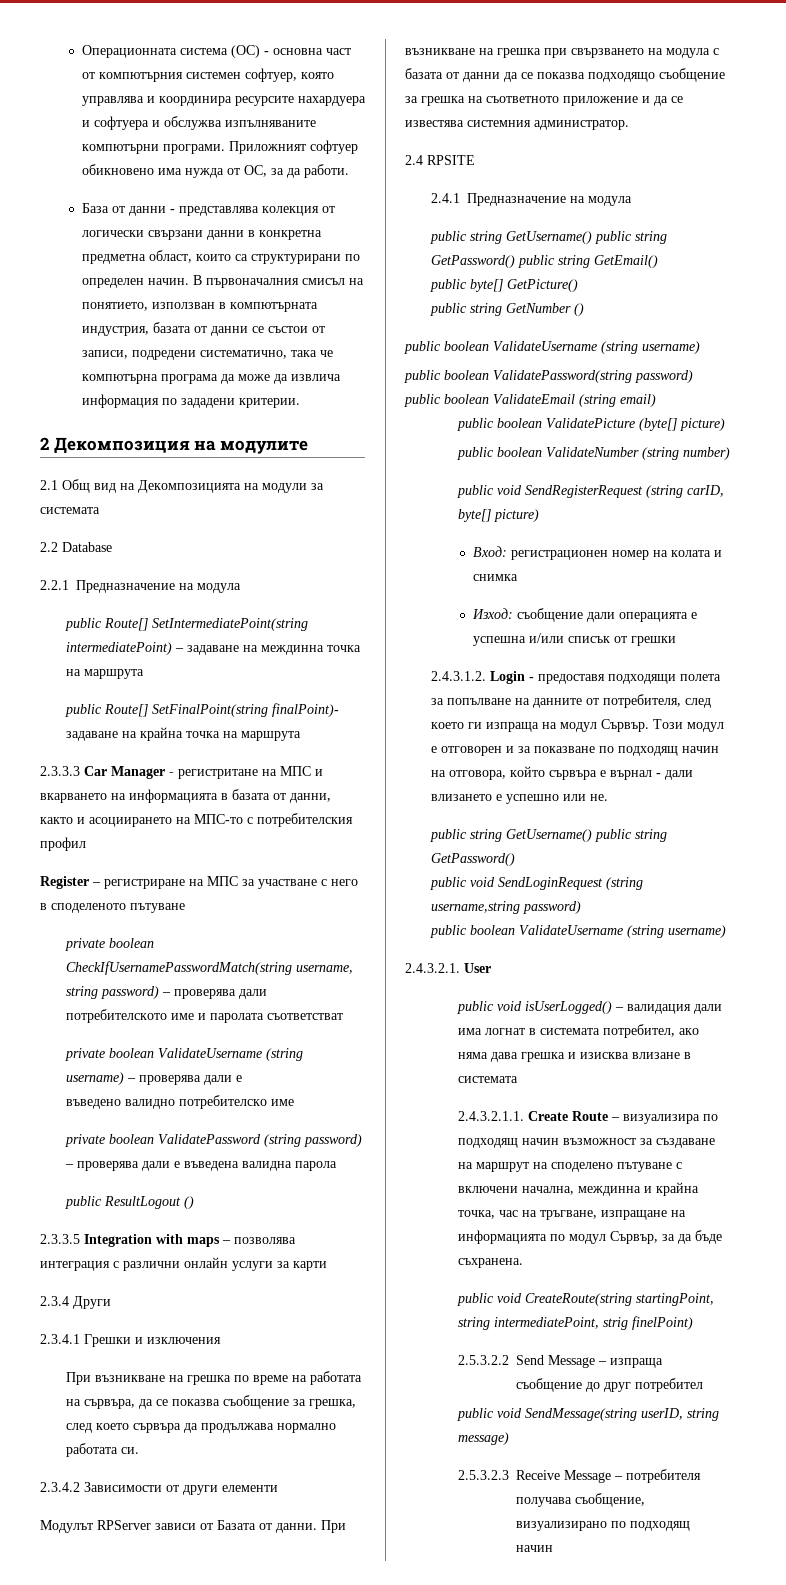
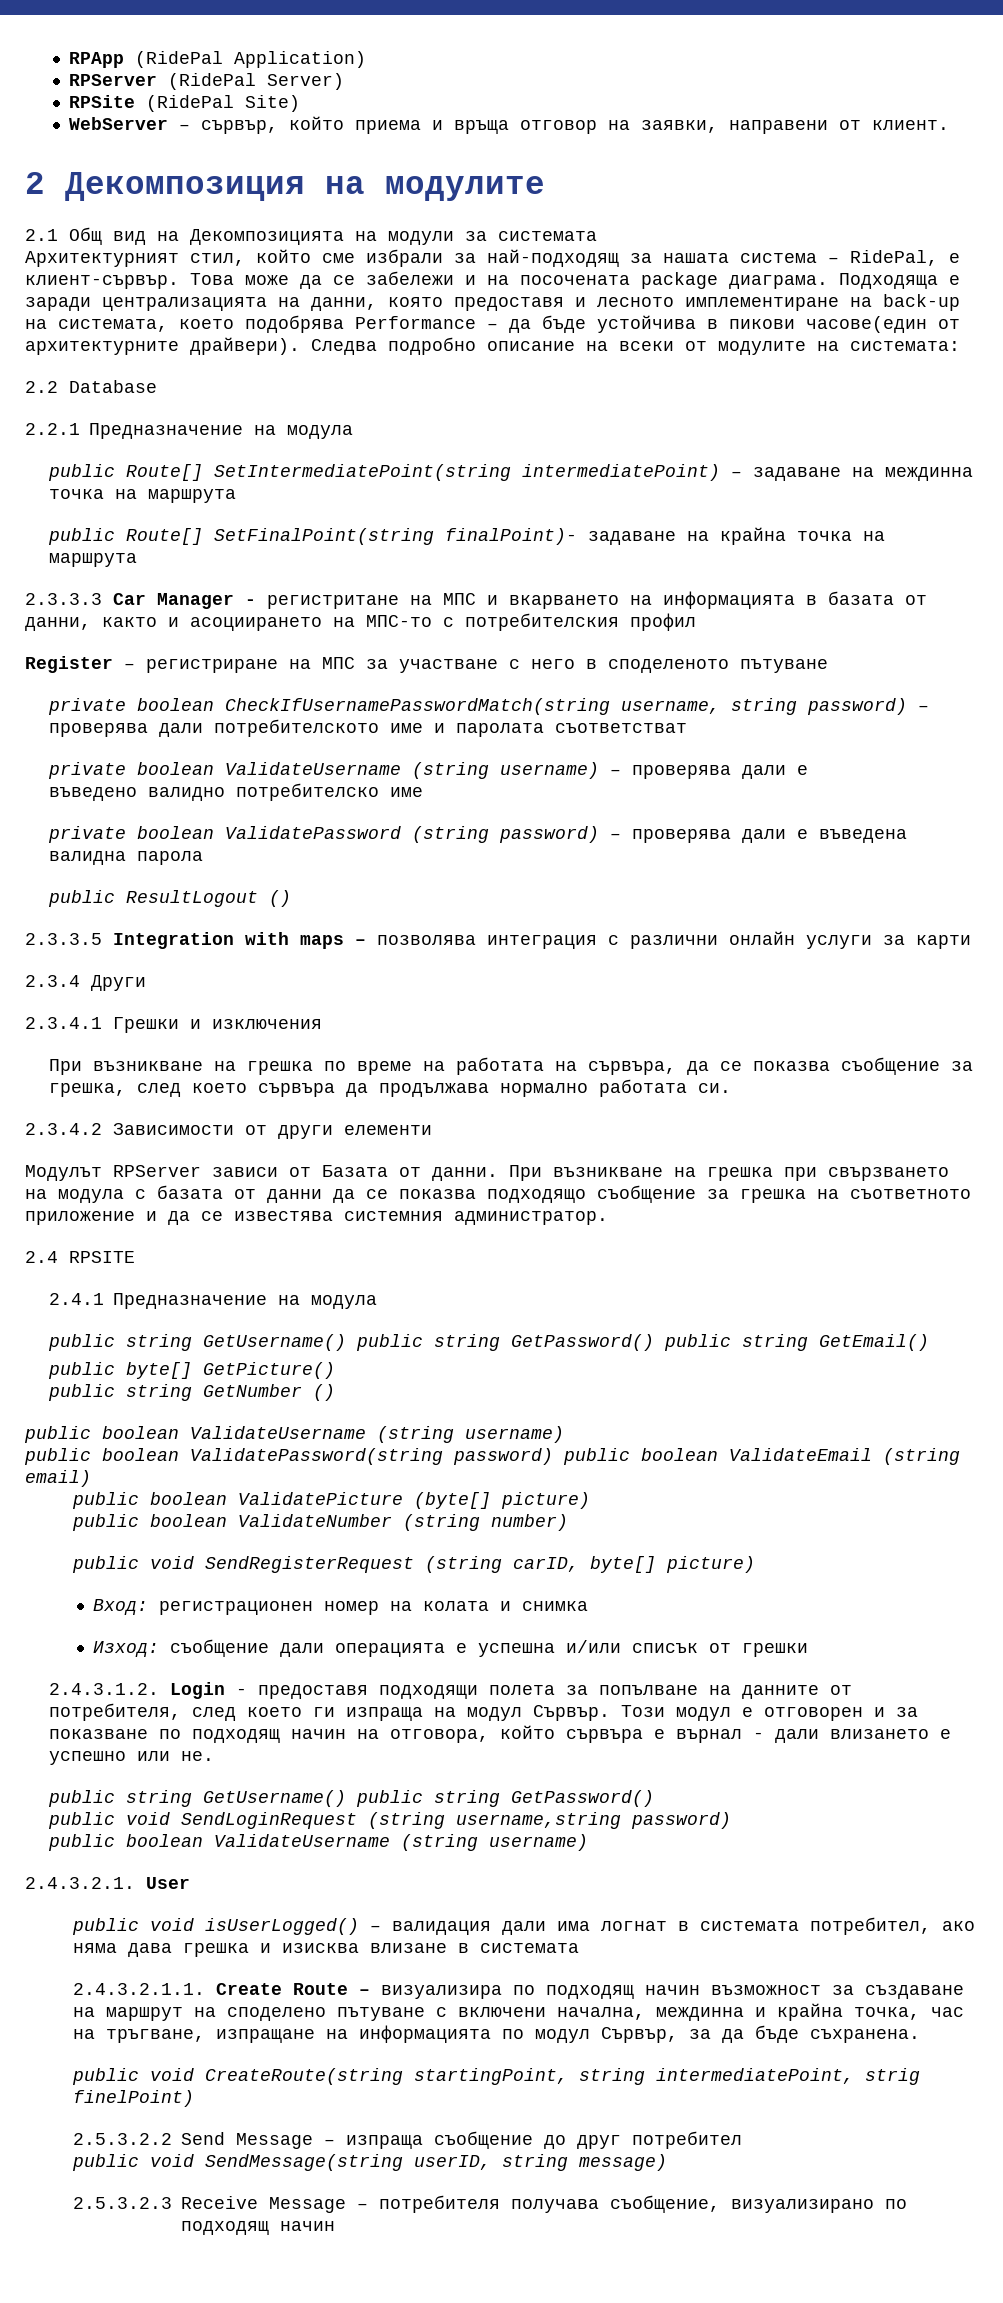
- Операционната система (ОС) - основна част от компютърния системен софтуер, която управлява и координира ресурсите нахардуера и софтуера и обслужва изпълняваните компютърни програми. Приложният софтуер обикновено има нужда от ОС, за да работи.
- База от данни - представлява колекция от логически свързани данни в конкретна предметна област, които са структурирани по определен начин. В първоначалния смисъл на понятието, използван в компютърната индустрия, базата от данни се състои от записи, подредени систематично, така че компютърна програма да може да извлича информация по зададени критерии.
+ RPApp (RidePal Application)
+ RPServer (RidePal Server)
+ RPSite (RidePal Site)
+ WebServer – сървър, който приема и връща отговор на заявки, направени от клиент.
+ Архитектурният стил, който сме избрали за най-подходящ за нашата система – RidePal, е клиент-сървър. Това може да се забележи и на посочената package диаграма. Подходяща е заради централизацията на данни, която предоставя и лесното имплементиране на back-up на системата, което подобрява Performance – да бъде устойчива в пикови часове(един от архитектурните драйвери). Следва подробно описание на всеки от модулите на системата:

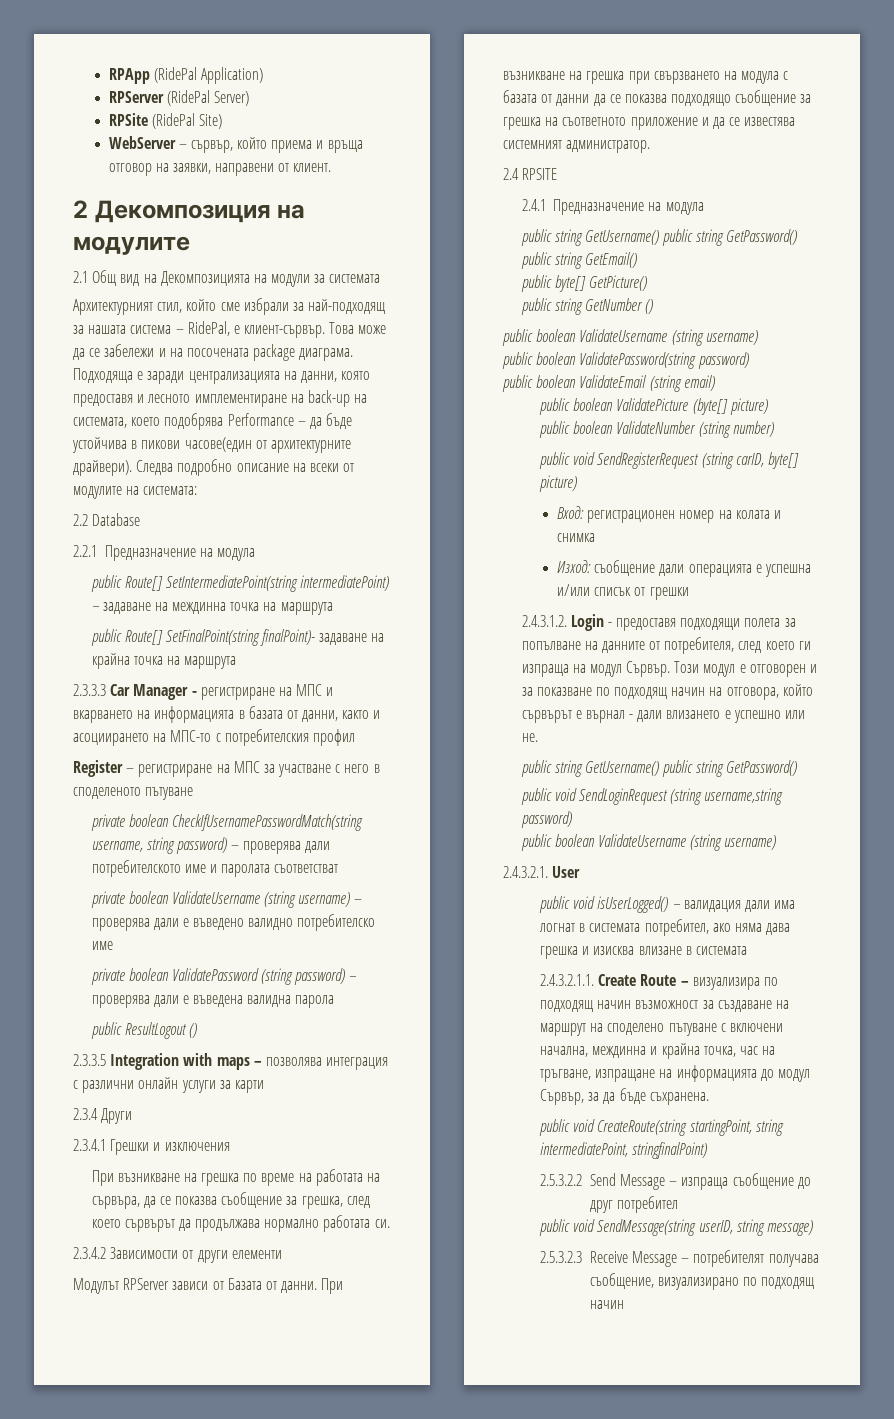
- 2.3.3.3 Car Manager - регистритане на МПС и вкарването на информацията в базата от данни, както и асоциирането на МПС-то с потребителския профил
+ 2.3.3.3 Car Manager - регистриране на МПС и вкарването на информацията в базата от данни, както и асоциирането на МПС-то с потребителския профил
- private boolean ValidateUsername (string username) – проверява дали е
- въведено валидно потребителско име
+ private boolean ValidateUsername (string username) – проверява дали е въведено валидно потребителско име
- При възникване на грешка по време на работата на сървъра, да се показва съобщение за грешка, след което сървъра да продължава нормално работата си.
+ При възникване на грешка по време на работата на сървъра, да се показва съобщение за грешка, след което сървърът да продължава нормално работата си.
- При възникване на грешка при свързването на модула с базата от данни да се показва подходящо съобщение за грешка на съответното приложение и да се известява системния администратор.
+ При възникване на грешка при свързването на модула с базата от данни да се показва подходящо съобщение за грешка на съответното приложение и да се известява системният администратор.
- public boolean ValidatePassword(string password) public boolean ValidateEmail (string email)
+ public boolean ValidatePassword(string password)
+ public boolean ValidateEmail (string email)
- Този модул е отговорен и за показване по подходящ начин на отговора, който сървъра е върнал - дали влизането е успешно или не.
+ Този модул е отговорен и за показване по подходящ начин на отговора, който сървърът е върнал - дали влизането е успешно или не.
- 2.4.3.2.1.1. Create Route – визуализира по подходящ начин възможност за създаване на маршрут на споделено пътуване с включени начална, междинна и крайна точка, час на тръгване, изпращане на информацията по модул Сървър, за да бъде съхранена.
+ 2.4.3.2.1.1. Create Route – визуализира по подходящ начин възможност за създаване на маршрут на споделено пътуване с включени начална, междинна и крайна точка, час на тръгване, изпращане на информацията до модул Сървър, за да бъде съхранена.
- public void CreateRoute(string startingPoint, string intermediatePoint, strig finelPoint)
+ public void CreateRoute(string startingPoint, string intermediatePoint, stringfinalPoint)
- 2.5.3.2.3 Receive Message – потребителя получава съобщение, визуализирано по подходящ начин
+ 2.5.3.2.3 Receive Message – потребителят получава съобщение, визуализирано по подходящ начин

